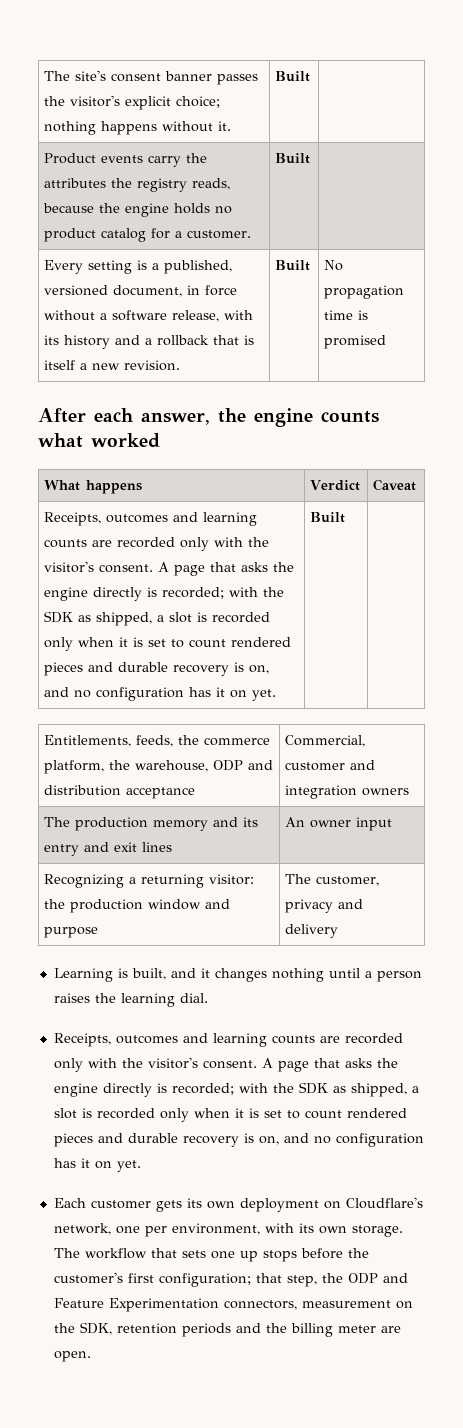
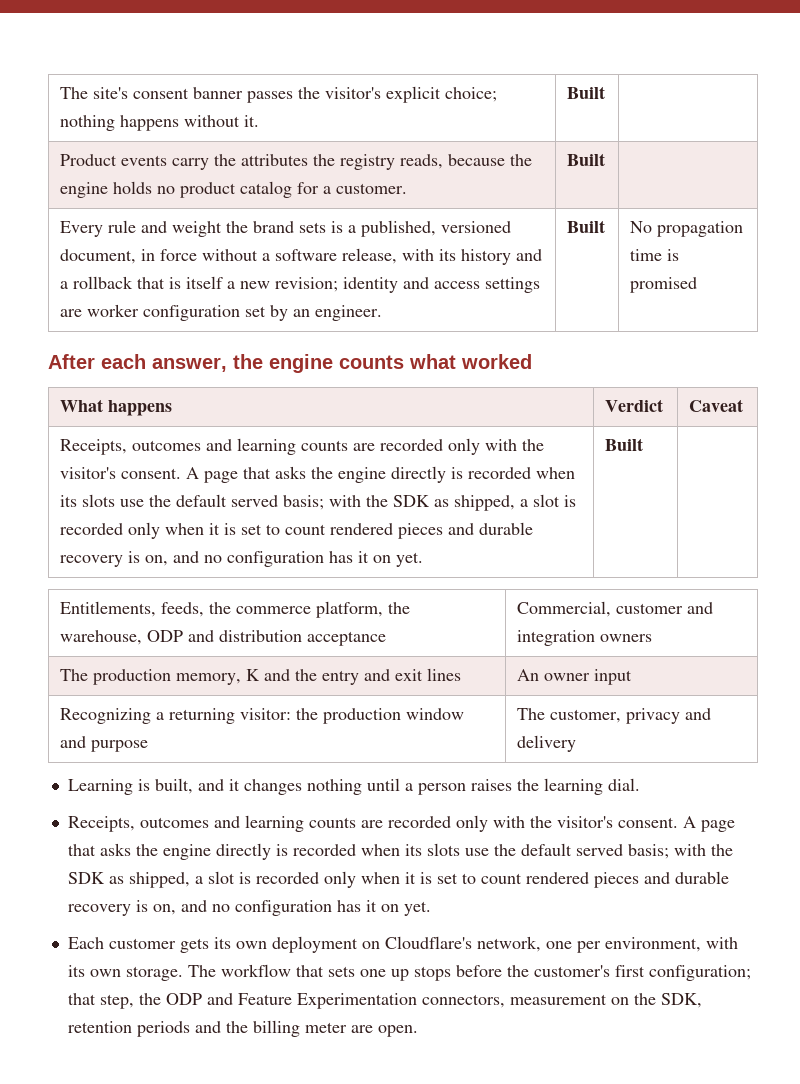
- Every setting is a published, versioned document, in force without a software release, with its history and a rollback that is itself a new revision.
+ Every rule and weight the brand sets is a published, versioned document, in force without a software release, with its history and a rollback that is itself a new revision; identity and access settings are worker configuration set by an engineer.
  What happens | Verdict | Caveat
- Receipts, outcomes and learning counts are recorded only with the visitor's consent. A page that asks the engine directly is recorded; with the SDK as shipped, a slot is recorded only when it is set to count rendered pieces and durable recovery is on, and no configuration has it on yet.
+ Receipts, outcomes and learning counts are recorded only with the visitor's consent. A page that asks the engine directly is recorded when its slots use the default served basis; with the SDK as shipped, a slot is recorded only when it is set to count rendered pieces and durable recovery is on, and no configuration has it on yet.
- The production memory and its entry and exit lines | An owner input
+ The production memory, K and the entry and exit lines | An owner input
  Learning is built, and it changes nothing until a person raises the learning dial.
- Receipts, outcomes and learning counts are recorded only with the visitor's consent. A page that asks the engine directly is recorded;
+ Receipts, outcomes and learning counts are recorded only with the visitor's consent. A page that asks the engine directly is recorded when its slots use the default served basis;

